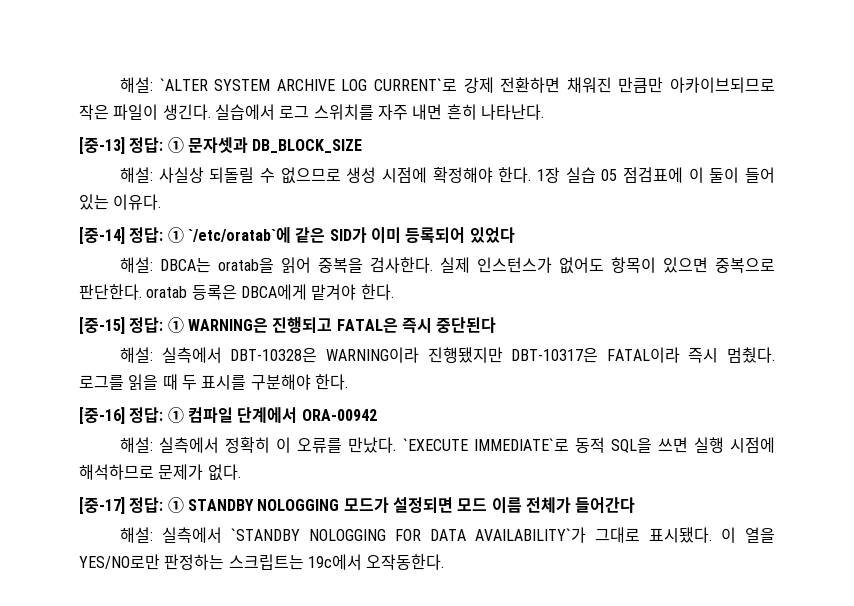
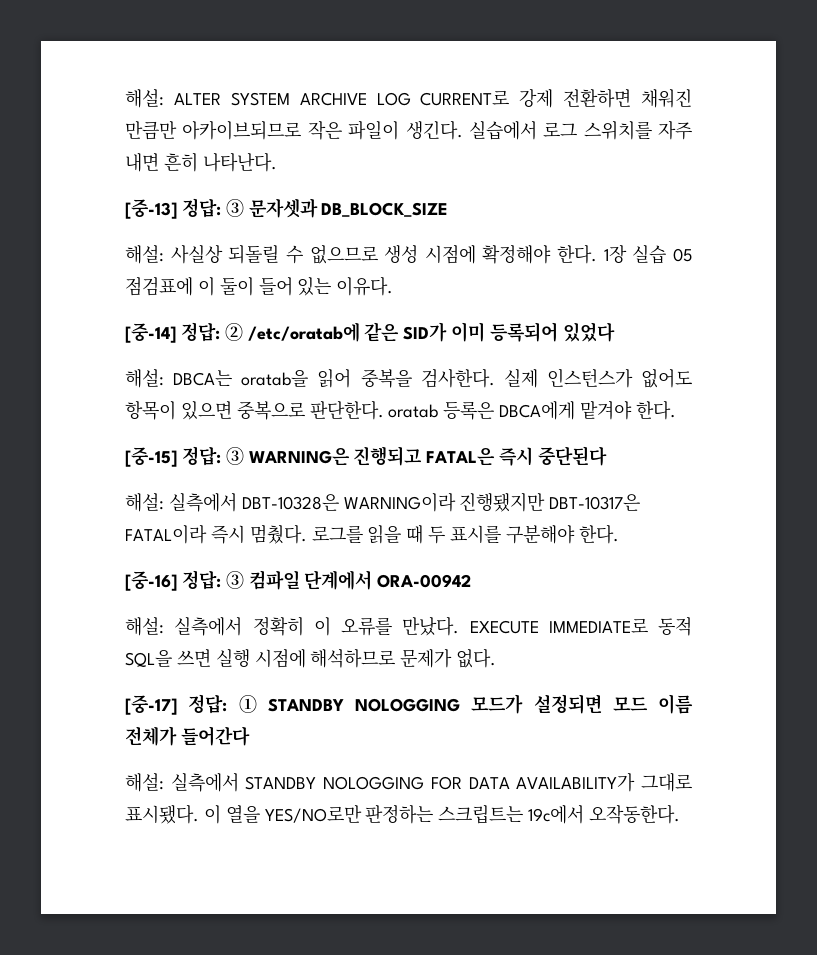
- 해설: `ALTER SYSTEM ARCHIVE LOG CURRENT`로 강제 전환하면 채워진 만큼만 아카이브되므로 작은 파일이 생긴다.
+ 해설: ALTER SYSTEM ARCHIVE LOG CURRENT로 강제 전환하면 채워진 만큼만 아카이브되므로 작은 파일이 생긴다.
- [중-13] 정답: ① 문자셋과 DB_BLOCK_SIZE
+ [중-13] 정답: ③ 문자셋과 DB_BLOCK_SIZE
- [중-14] 정답: ① `/etc/oratab`에 같은 SID가 이미 등록되어 있었다
+ [중-14] 정답: ② /etc/oratab에 같은 SID가 이미 등록되어 있었다
- [중-15] 정답: ① WARNING은 진행되고 FATAL은 즉시 중단된다
+ [중-15] 정답: ③ WARNING은 진행되고 FATAL은 즉시 중단된다
- [중-16] 정답: ① 컴파일 단계에서 ORA-00942
+ [중-16] 정답: ③ 컴파일 단계에서 ORA-00942
- `EXECUTE IMMEDIATE`로 동적 SQL을 쓰면 실행 시점에 해석하므로 문제가 없다.
+ EXECUTE IMMEDIATE로 동적 SQL을 쓰면 실행 시점에 해석하므로 문제가 없다.
- 해설: 실측에서 `STANDBY NOLOGGING FOR DATA AVAILABILITY`가 그대로 표시됐다.
+ 해설: 실측에서 STANDBY NOLOGGING FOR DATA AVAILABILITY가 그대로 표시됐다.

